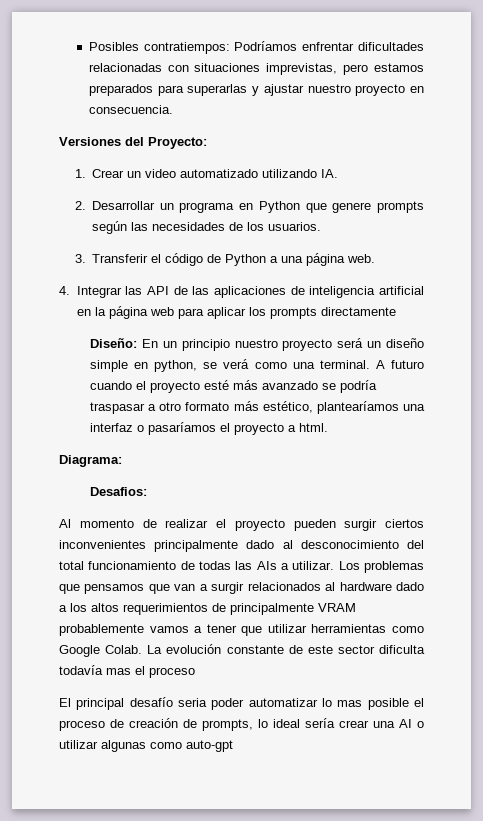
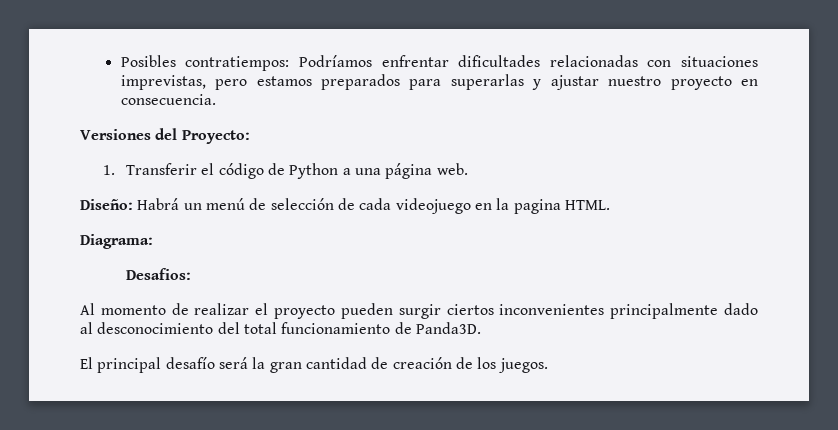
- 1. Crear un video automatizado utilizando IA.
- 2. Desarrollar un programa en Python que genere prompts según las necesidades de los usuarios.
- 3. Transferir el código de Python a una página web.
+ 1. Transferir el código de Python a una página web.
- 4. Integrar las API de las aplicaciones de inteligencia artificial en la página web para aplicar los prompts directamente
- Diseño: En un principio nuestro proyecto será un diseño simple en python, se verá como una terminal. A futuro cuando el proyecto esté más avanzado se podría traspasar a otro formato más estético, plantearíamos una interfaz o pasaríamos el proyecto a html.
+ Diseño: Habrá un menú de selección de cada videojuego en la pagina HTML.
- Al momento de realizar el proyecto pueden surgir ciertos inconvenientes principalmente dado al desconocimiento del total funcionamiento de todas las AIs a utilizar. Los problemas que pensamos que van a surgir relacionados al hardware dado a los altos requerimientos de principalmente VRAM probablemente vamos a tener que utilizar herramientas como Google Colab. La evolución constante de este sector dificulta todavía mas el proceso
- El principal desafío seria poder automatizar lo mas posible el proceso de creación de prompts, lo ideal sería crear una AI o utilizar algunas como auto-gpt
+ Al momento de realizar el proyecto pueden surgir ciertos inconvenientes principalmente dado al desconocimiento del total funcionamiento de Panda3D.
+ El principal desafío será la gran cantidad de creación de los juegos.

